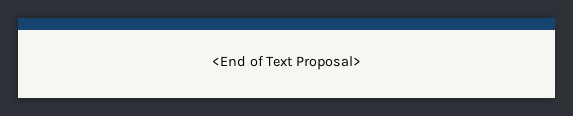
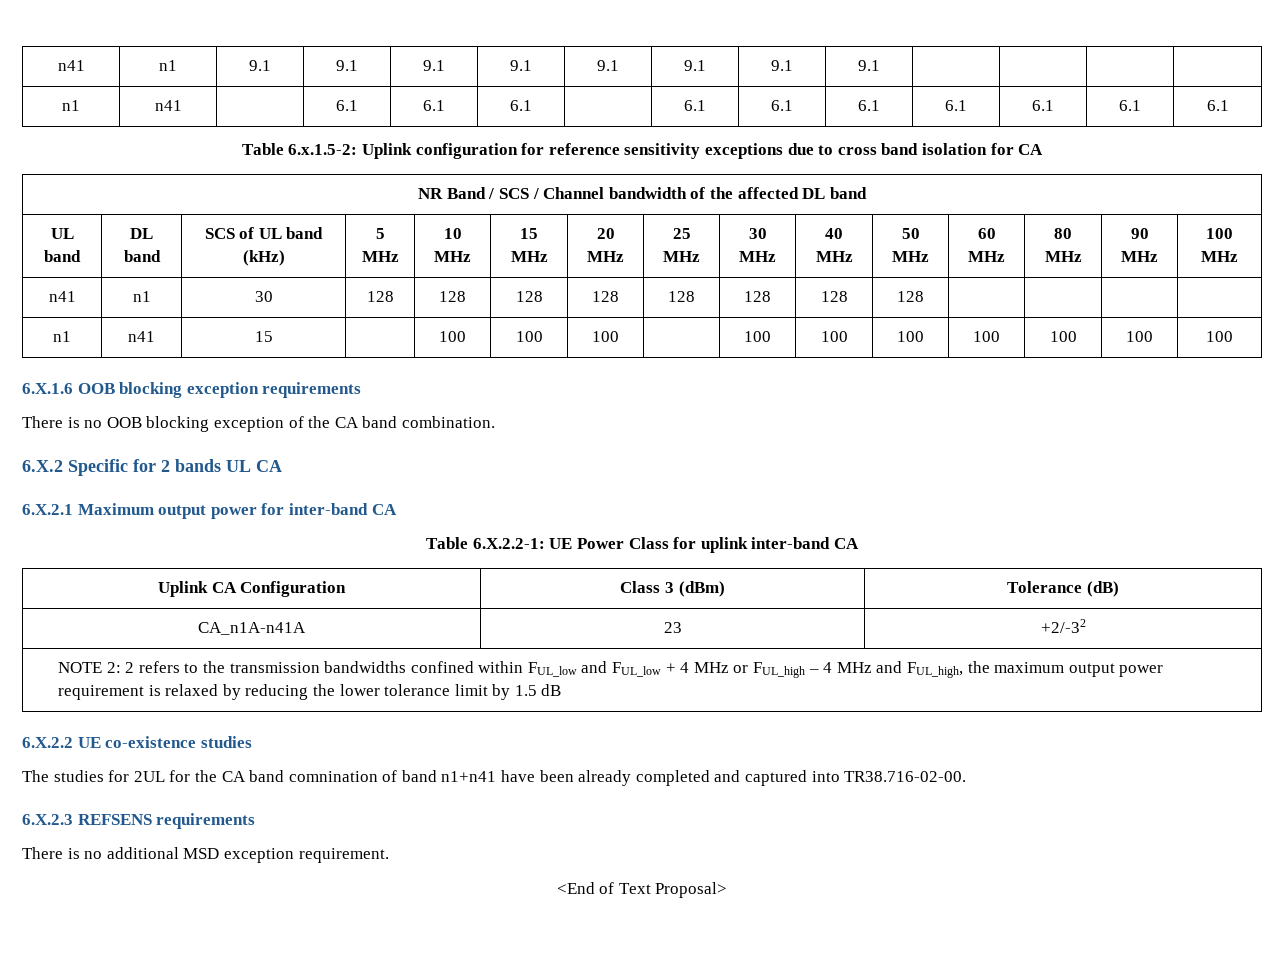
+ n41 | n1 | 9.1 | 9.1 | 9.1 | 9.1 | 9.1 | 9.1 | 9.1 | 9.1 | | | |
+ n1 | n41 | | 6.1 | 6.1 | 6.1 | | 6.1 | 6.1 | 6.1 | 6.1 | 6.1 | 6.1 | 6.1
+ Table 6.x.1.5-2: Uplink configuration for reference sensitivity exceptions due to cross band isolation for CA
+ NR Band / SCS / Channel bandwidth of the affected DL band
+ UL band | DL band | SCS of UL band (kHz) | 5 MHz | 10 MHz | 15 MHz | 20 MHz | 25 MHz | 30 MHz | 40 MHz | 50 MHz | 60 MHz | 80 MHz | 90 MHz | 100 MHz
+ n41 | n1 | 30 | 128 | 128 | 128 | 128 | 128 | 128 | 128 | 128 | | | |
+ n1 | n41 | 15 | | 100 | 100 | 100 | | 100 | 100 | 100 | 100 | 100 | 100 | 100
+ 6.X.1.6 OOB blocking exception requirements
+ There is no OOB blocking exception of the CA band combination.
+ 6.X.2 Specific for 2 bands UL CA
+ 6.X.2.1 Maximum output power for inter-band CA
+ Table 6.X.2.2-1: UE Power Class for uplink inter-band CA
+ Uplink CA Configuration | Class 3 (dBm) | Tolerance (dB)
+ CA_n1A-n41A | 23 | +2/-32
+ NOTE 2: 2 refers to the transmission bandwidths confined within FUL_low and FUL_low + 4 MHz or FUL_high – 4 MHz and FUL_high, the maximum output power requirement is relaxed by reducing the lower tolerance limit by 1.5 dB
+ 6.X.2.2 UE co-existence studies
+ The studies for 2UL for the CA band comnination of band n1+n41 have been already completed and captured into TR38.716-02-00.
+ 6.X.2.3 REFSENS requirements
+ There is no additional MSD exception requirement.

